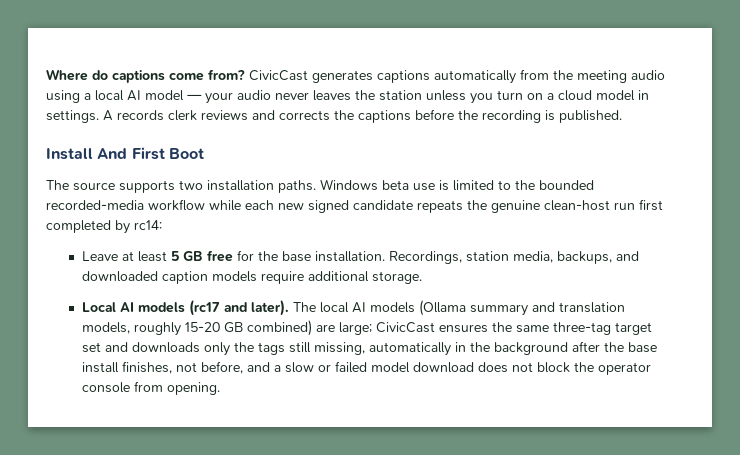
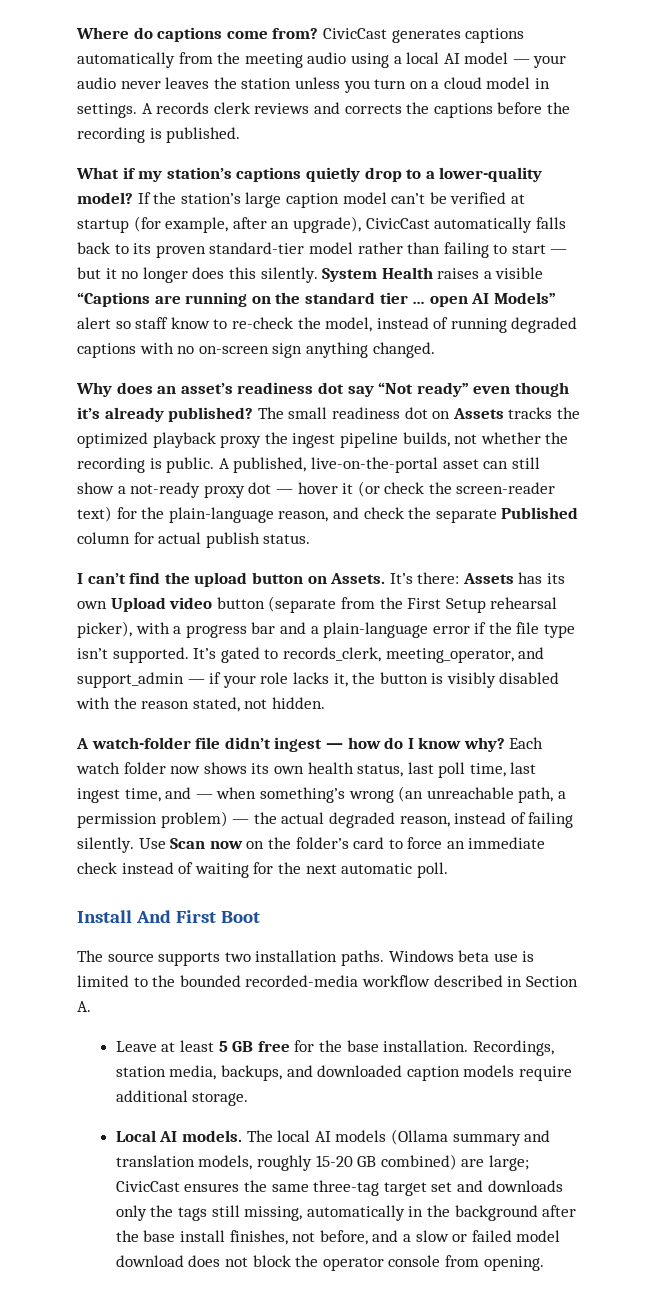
+ What if my station’s captions quietly drop to a lower-quality model? If the station’s large caption model can’t be verified at startup (for example, after an upgrade), CivicCast automatically falls back to its proven standard-tier model rather than failing to start — but it no longer does this silently. System Health raises a visible “Captions are running on the standard tier … open AI Models” alert so staff know to re-check the model, instead of running degraded captions with no on-screen sign anything changed.
+ Why does an asset’s readiness dot say “Not ready” even though it’s already published? The small readiness dot on Assets tracks the optimized playback proxy the ingest pipeline builds, not whether the recording is public. A published, live-on-the-portal asset can still show a not-ready proxy dot — hover it (or check the screen-reader text) for the plain-language reason, and check the separate Published column for actual publish status.
+ I can’t find the upload button on Assets. It’s there: Assets has its own Upload video button (separate from the First Setup rehearsal picker), with a progress bar and a plain-language error if the file type isn’t supported. It’s gated to records_clerk, meeting_operator, and support_admin — if your role lacks it, the button is visibly disabled with the reason stated, not hidden.
+ A watch-folder file didn’t ingest — how do I know why? Each watch folder now shows its own health status, last poll time, last ingest time, and — when something’s wrong (an unreachable path, a permission problem) — the actual degraded reason, instead of failing silently. Use Scan now on the folder’s card to force an immediate check instead of waiting for the next automatic poll.
- Windows beta use is limited to the bounded recorded-media workflow while each new signed candidate repeats the genuine clean-host run first completed by rc14:
+ Windows beta use is limited to the bounded recorded-media workflow described in Section A.
- Local AI models (rc17 and later).
+ Local AI models.

